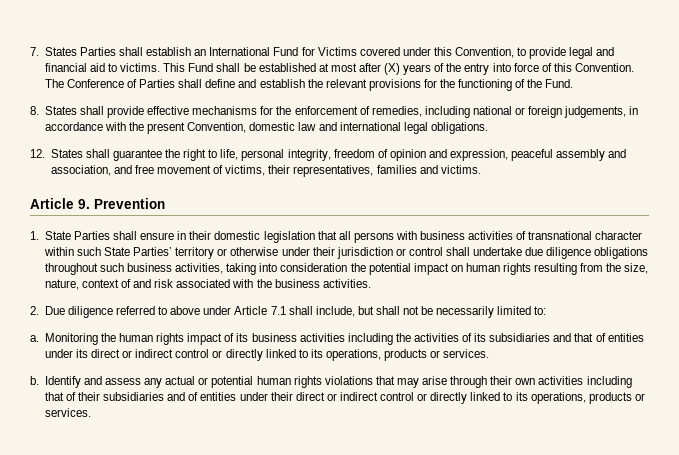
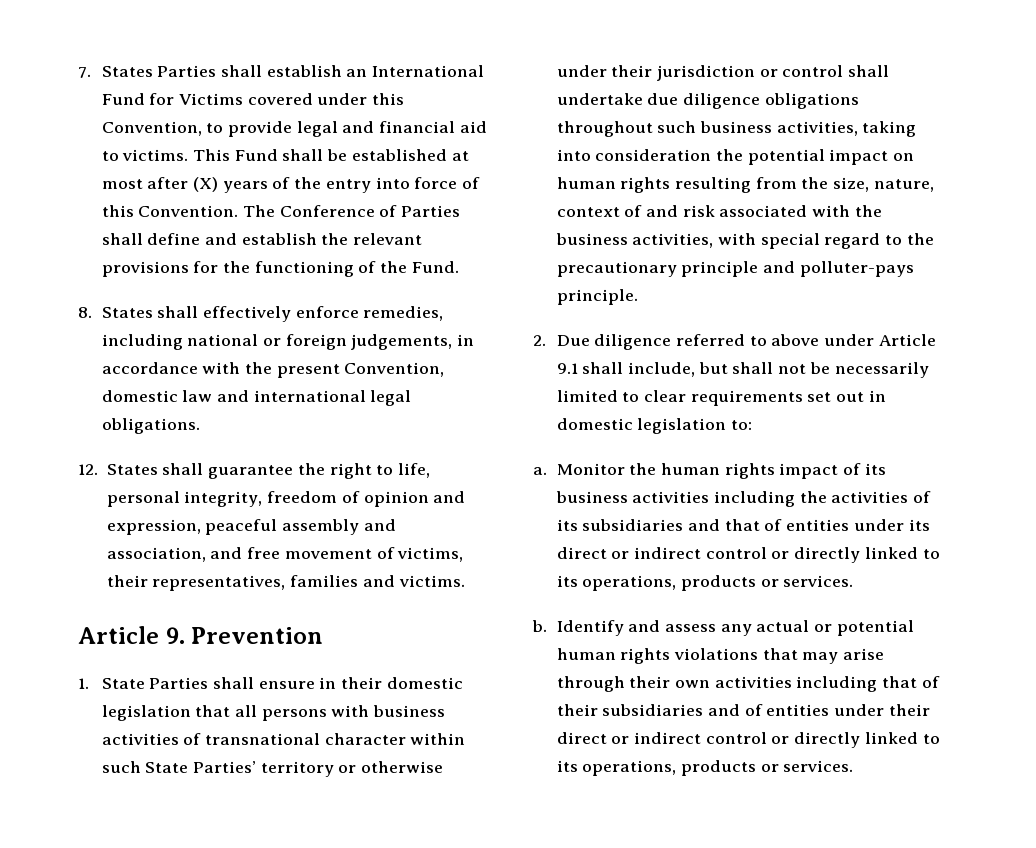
- 8. States shall provide effective mechanisms for the enforcement of remedies, including national or foreign judgements, in accordance with the present Convention, domestic law and international legal obligations.
+ 8. States shall effectively enforce remedies, including national or foreign judgements, in accordance with the present Convention, domestic law and international legal obligations.
- 1. State Parties shall ensure in their domestic legislation that all persons with business activities of transnational character within such State Parties’ territory or otherwise under their jurisdiction or control shall undertake due diligence obligations throughout such business activities, taking into consideration the potential impact on human rights resulting from the size, nature, context of and risk associated with the business activities.
+ 1. State Parties shall ensure in their domestic legislation that all persons with business activities of transnational character within such State Parties’ territory or otherwise under their jurisdiction or control shall undertake due diligence obligations throughout such business activities, taking into consideration the potential impact on human rights resulting from the size, nature, context of and risk associated with the business activities, with special regard to the precautionary principle and polluter-pays principle.
- 2. Due diligence referred to above under Article 7.1 shall include, but shall not be necessarily limited to:
+ 2. Due diligence referred to above under Article 9.1 shall include, but shall not be necessarily limited to clear requirements set out in domestic legislation to:
- Monitoring the human rights impact of its business activities including the activities of its subsidiaries and that of entities under its direct or indirect control or directly linked to its operations, products or services.
+ Monitor the human rights impact of its business activities including the activities of its subsidiaries and that of entities under its direct or indirect control or directly linked to its operations, products or services.

